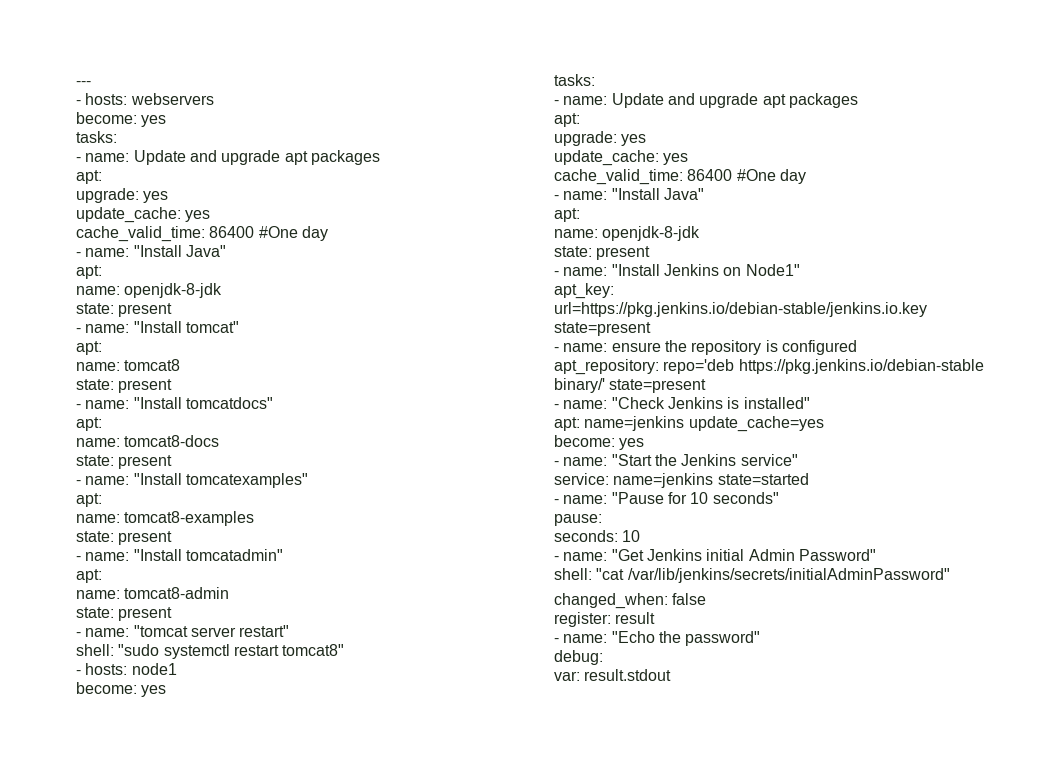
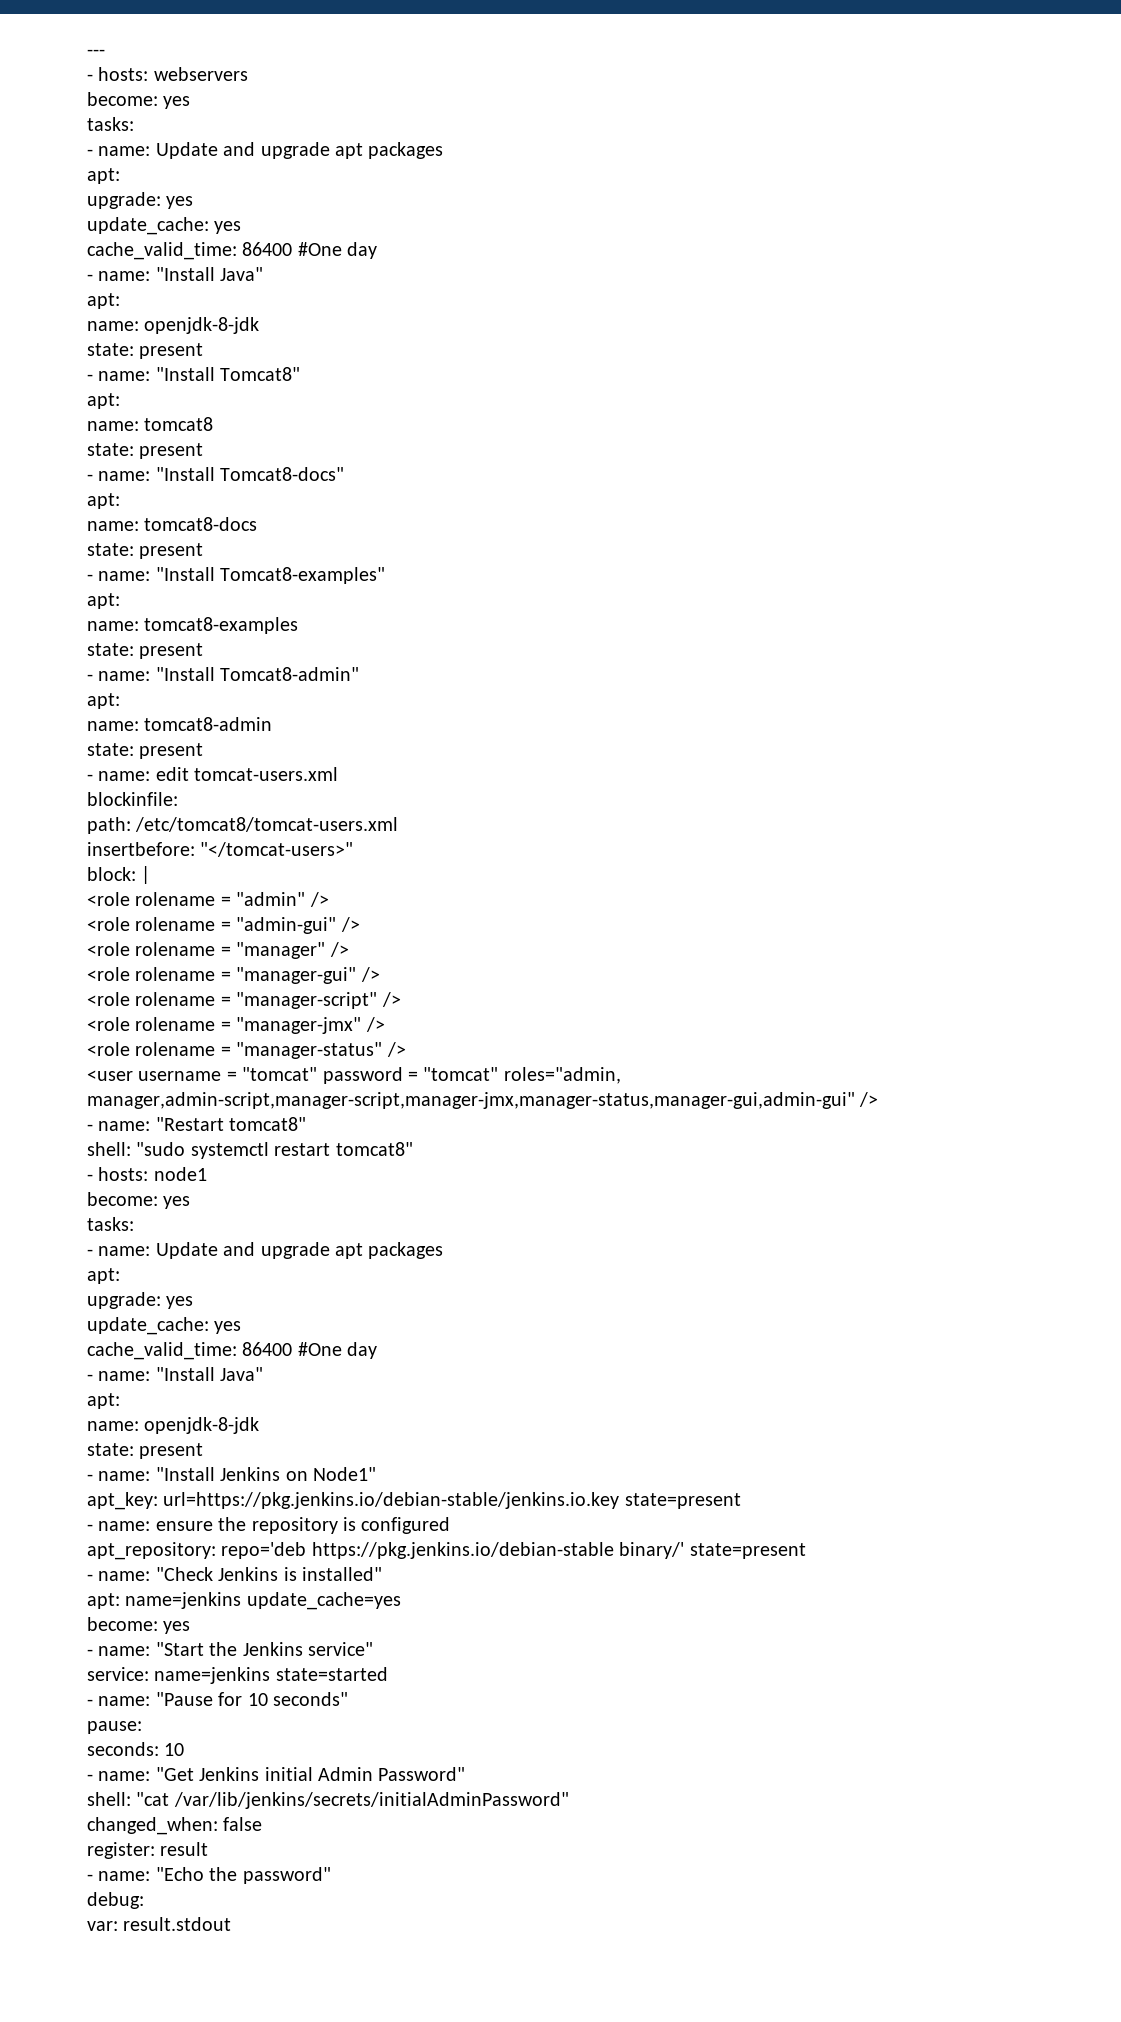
- - name: "Install tomcat"
+ - name: "Install Tomcat8"
- - name: "Install tomcatdocs"
+ - name: "Install Tomcat8-docs"
- - name: "Install tomcatexamples"
+ - name: "Install Tomcat8-examples"
- - name: "Install tomcatadmin"
+ - name: "Install Tomcat8-admin"
- - name: "tomcat server restart"
+ - name: edit tomcat-users.xml
+ blockinfile:
+ path: /etc/tomcat8/tomcat-users.xml
+ insertbefore: "</tomcat-users>"
+ block: |
+ <role rolename = "admin" />
+ <role rolename = "admin-gui" />
+ <role rolename = "manager" />
+ <role rolename = "manager-gui" />
+ <role rolename = "manager-script" />
+ <role rolename = "manager-jmx" />
+ <role rolename = "manager-status" />
+ <user username = "tomcat" password = "tomcat" roles="admin, manager,admin-script,manager-script,manager-jmx,manager-status,manager-gui,admin-gui" />
+ - name: "Restart tomcat8"

